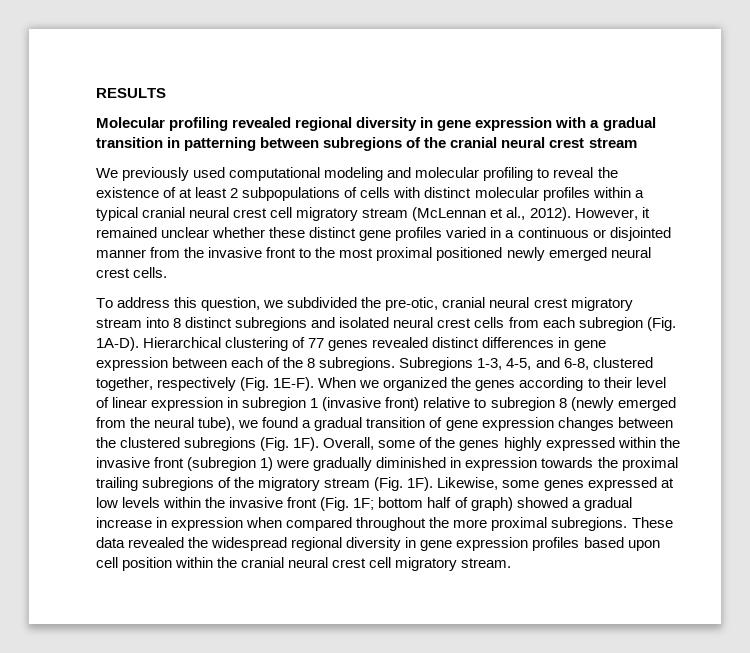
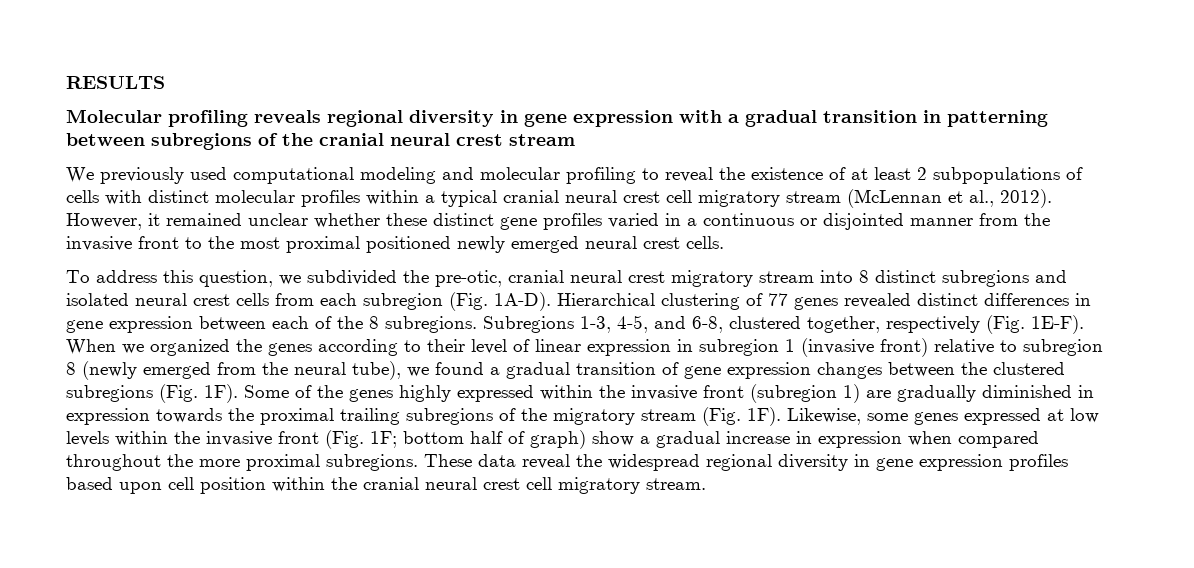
- Molecular profiling revealed regional diversity in gene expression with a gradual transition in patterning between subregions of the cranial neural crest stream
+ Molecular profiling reveals regional diversity in gene expression with a gradual transition in patterning between subregions of the cranial neural crest stream
- Overall, some of the genes highly expressed within the invasive front (subregion 1) were gradually diminished in expression towards the proximal trailing subregions of the migratory stream (Fig. 1F).
+ Some of the genes highly expressed within the invasive front (subregion 1) are gradually diminished in expression towards the proximal trailing subregions of the migratory stream (Fig. 1F).
- Likewise, some genes expressed at low levels within the invasive front (Fig. 1F; bottom half of graph) showed a gradual increase in expression when compared throughout the more proximal subregions.
+ Likewise, some genes expressed at low levels within the invasive front (Fig. 1F; bottom half of graph) show a gradual increase in expression when compared throughout the more proximal subregions.
- These data revealed the widespread regional diversity in gene expression profiles based upon cell position within the cranial neural crest cell migratory stream.
+ These data reveal the widespread regional diversity in gene expression profiles based upon cell position within the cranial neural crest cell migratory stream.

